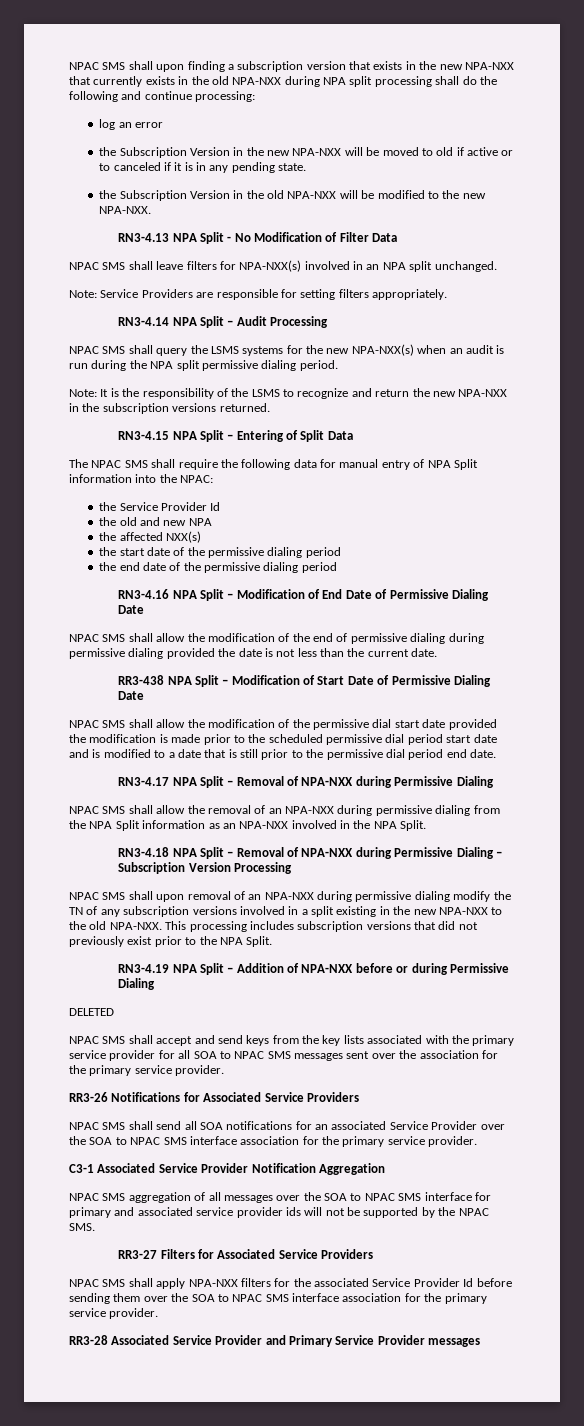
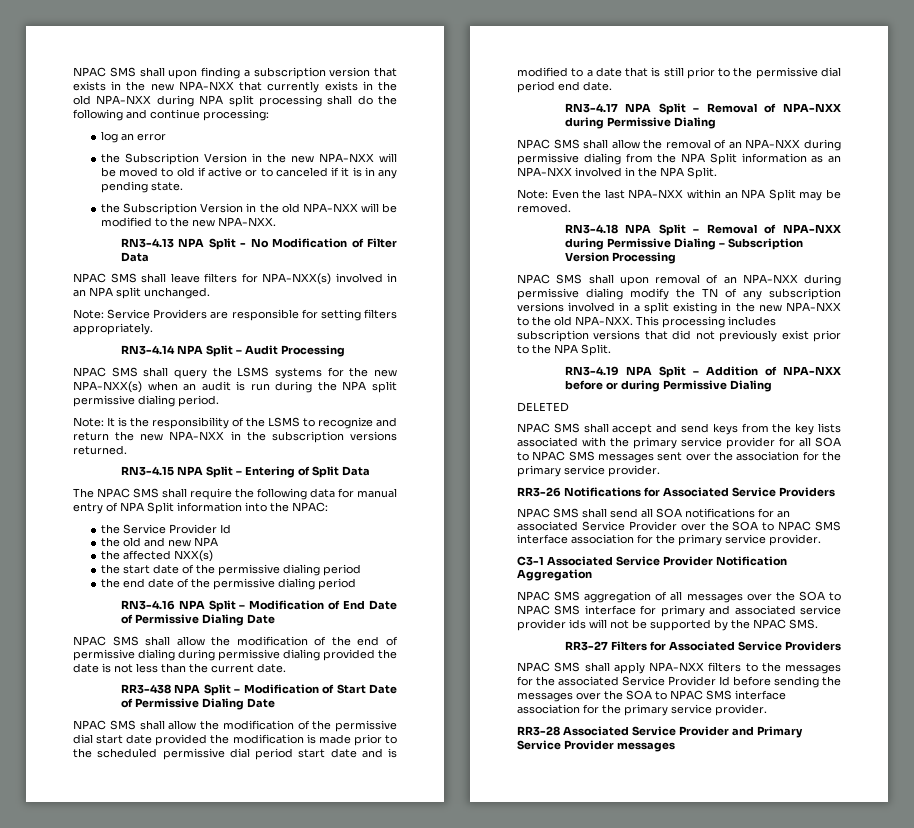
+ Note: Even the last NPA-NXX within an NPA Split may be removed.
- NPAC SMS shall apply NPA-NXX filters for the associated Service Provider Id before sending them over the SOA to NPAC SMS interface association for the primary service provider.
+ NPAC SMS shall apply NPA-NXX filters to the messages for the associated Service Provider Id before sending the messages over the SOA to NPAC SMS interface association for the primary service provider.

